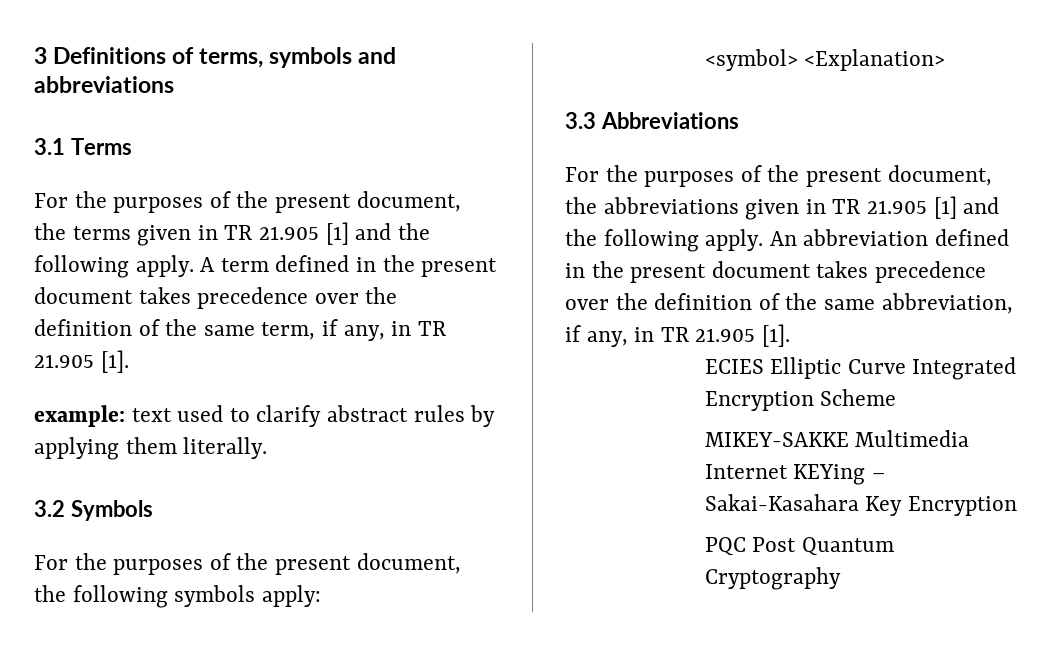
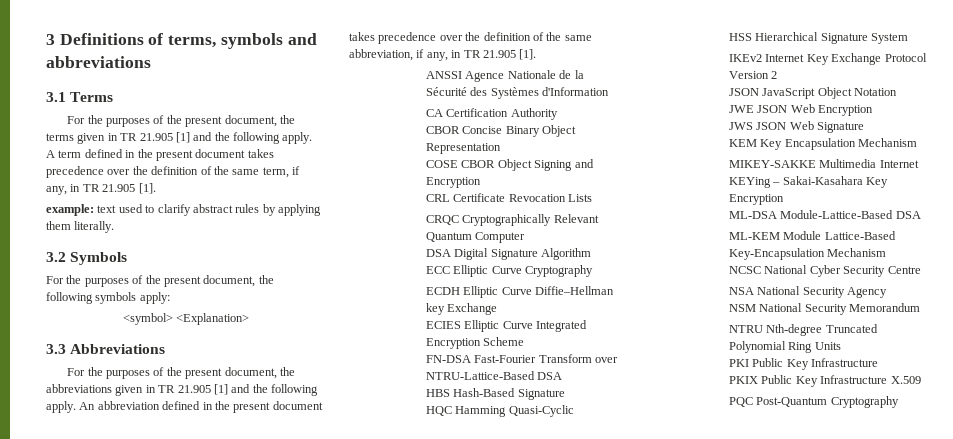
+ ANSSI Agence Nationale de la Sécurité des Systèmes d'Information
+ CA Certification Authority
+ CBOR Concise Binary Object Representation
+ COSE CBOR Object Signing and Encryption
+ CRL Certificate Revocation Lists
+ CRQC Cryptographically Relevant Quantum Computer
+ DSA Digital Signature Algorithm
+ ECC Elliptic Curve Cryptography
+ ECDH Elliptic Curve Diffie–Hellman key Exchange
+ FN-DSA Fast-Fourier Transform over NTRU-Lattice-Based DSA
+ HBS Hash-Based Signature
+ HQC Hamming Quasi-Cyclic
+ HSS Hierarchical Signature System
+ IKEv2 Internet Key Exchange Protocol Version 2
+ JSON JavaScript Object Notation
+ JWE JSON Web Encryption
+ JWS JSON Web Signature
+ KEM Key Encapsulation Mechanism
+ ML-DSA Module-Lattice-Based DSA
+ ML-KEM Module Lattice-Based Key-Encapsulation Mechanism
+ NCSC National Cyber Security Centre
+ NSA National Security Agency
+ NSM National Security Memorandum
+ NTRU Nth-degree Truncated Polynomial Ring Units
+ PKI Public Key Infrastructure
+ PKIX Public Key Infrastructure X.509
- PQC Post Quantum Cryptography
+ PQC Post-Quantum Cryptography

